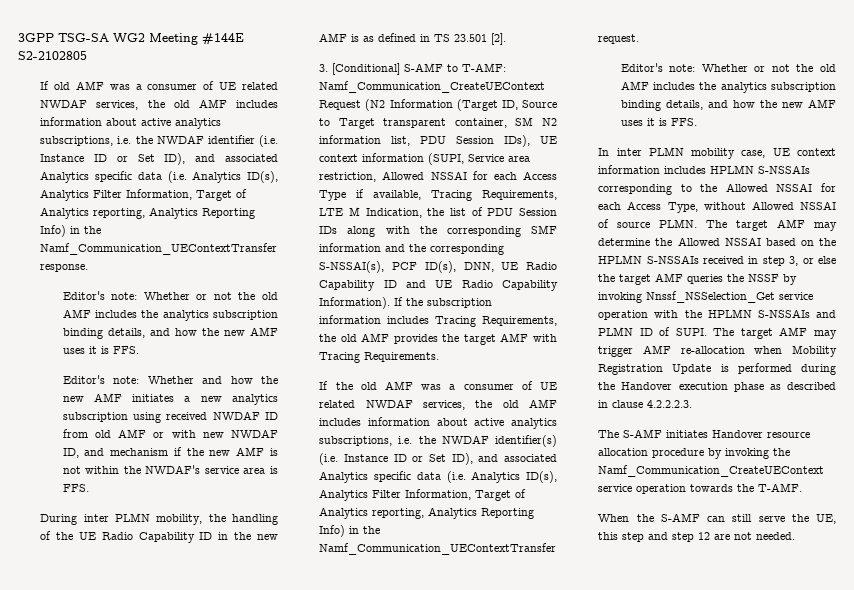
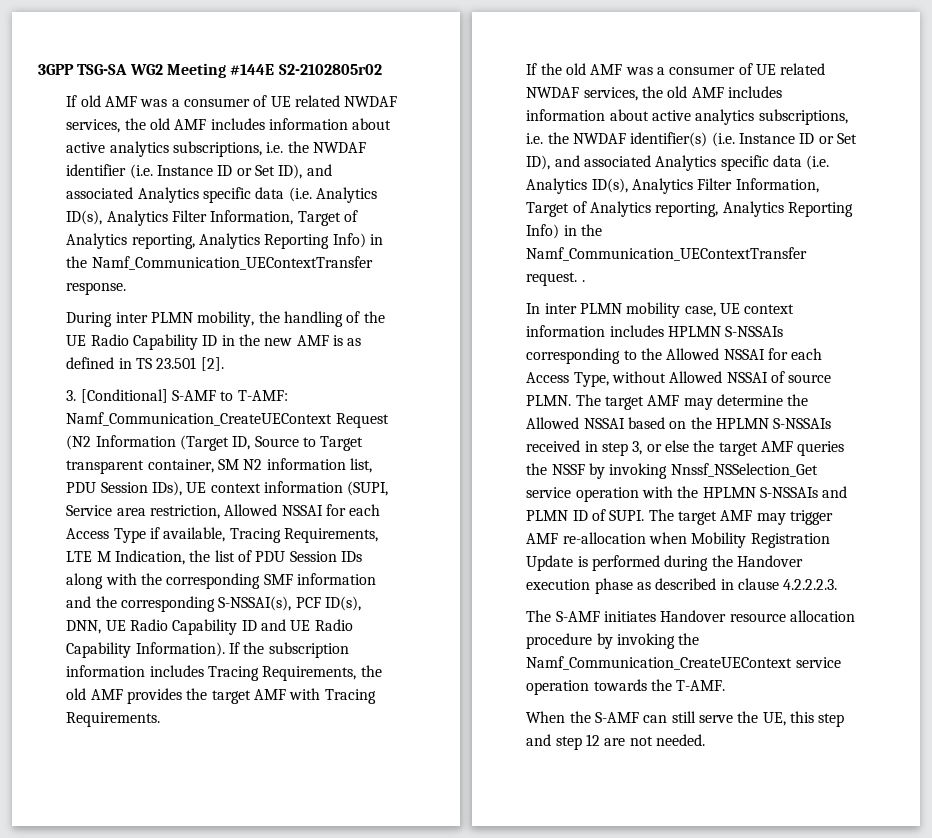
- 3GPP TSG-SA WG2 Meeting #144E S2-2102805
+ 3GPP TSG-SA WG2 Meeting #144E S2-2102805r02
  If old AMF was a consumer of UE related NWDAF services, the old AMF includes information about active analytics subscriptions, i.e. the NWDAF identifier (i.e. Instance ID or Set ID), and associated Analytics specific data (i.e. Analytics ID(s), Analytics Filter Information, Target of Analytics reporting, Analytics Reporting Info) in the Namf_Communication_UEContextTransfer response.
- Editor's note: Whether or not the old AMF includes the analytics subscription binding details, and how the new AMF uses it is FFS.
- Editor's note: Whether and how the new AMF initiates a new analytics subscription using received NWDAF ID from old AMF or with new NWDAF ID, and mechanism if the new AMF is not within the NWDAF's service area is FFS.
- If the old AMF was a consumer of UE related NWDAF services, the old AMF includes information about active analytics subscriptions, i.e. the NWDAF identifier(s) (i.e. Instance ID or Set ID), and associated Analytics specific data (i.e. Analytics ID(s), Analytics Filter Information, Target of Analytics reporting, Analytics Reporting Info) in the Namf_Communication_UEContextTransfer request.
- Editor's note: Whether or not the old AMF includes the analytics subscription binding details, and how the new AMF uses it is FFS.
+ If the old AMF was a consumer of UE related NWDAF services, the old AMF includes information about active analytics subscriptions, i.e. the NWDAF identifier(s) (i.e. Instance ID or Set ID), and associated Analytics specific data (i.e. Analytics ID(s), Analytics Filter Information, Target of Analytics reporting, Analytics Reporting Info) in the Namf_Communication_UEContextTransfer request. .

